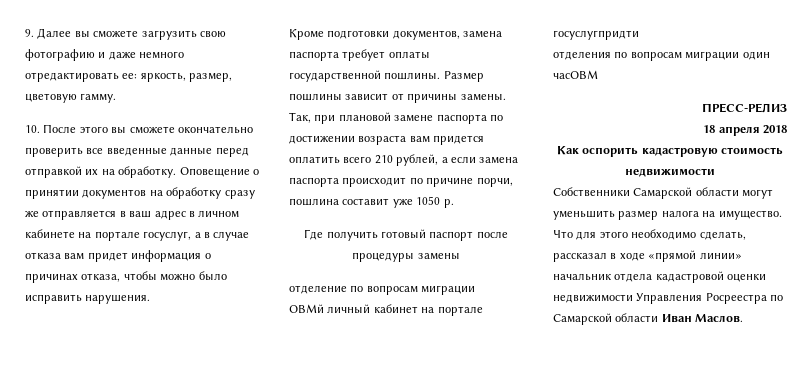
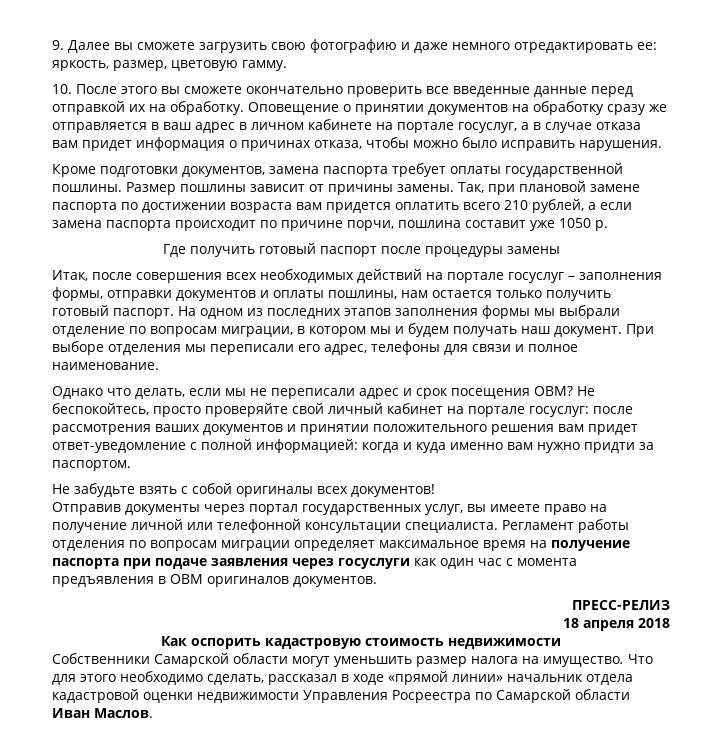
- отделение по вопросам миграции
- ОВМй личный кабинет на портале госуслугпридти
- отделения по вопросам миграции один часОВМ
+ Итак, после совершения всех необходимых действий на портале госуслуг – заполнения формы, отправки документов и оплаты пошлины, нам остается только получить готовый паспорт. На одном из последних этапов заполнения формы мы выбрали отделение по вопросам миграции, в котором мы и будем получать наш документ. При выборе отделения мы переписали его адрес, телефоны для связи и полное наименование.
+ Однако что делать, если мы не переписали адрес и срок посещения ОВМ? Не беспокойтесь, просто проверяйте свой личный кабинет на портале госуслуг: после рассмотрения ваших документов и принятии положительного решения вам придет ответ-уведомление с полной информацией: когда и куда именно вам нужно придти за паспортом.
+ Не забудьте взять с собой оригиналы всех документов!
+ Отправив документы через портал государственных услуг, вы имеете право на получение личной или телефонной консультации специалиста. Регламент работы отделения по вопросам миграции определяет максимальное время на получение паспорта при подаче заявления через госуслуги как один час с момента предъявления в ОВМ оригиналов документов.

